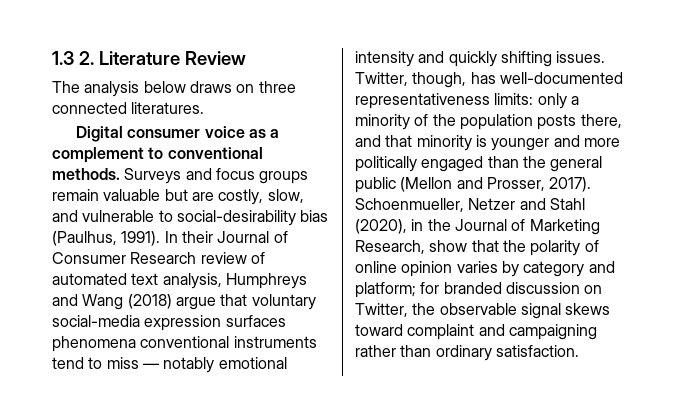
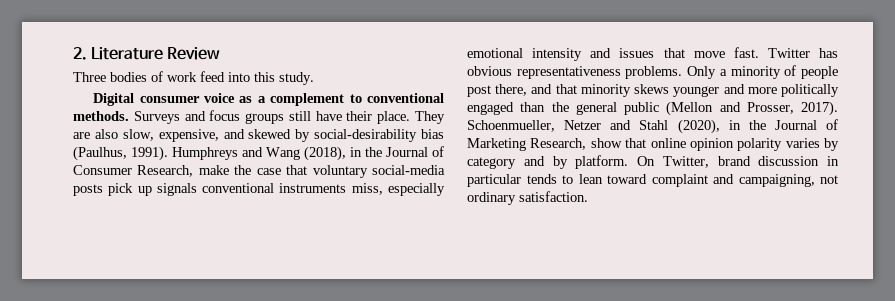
- 1.3 2. Literature Review
+ 2. Literature Review
- The analysis below draws on three connected literatures.
+ Three bodies of work feed into this study.
- Surveys and focus groups remain valuable but are costly, slow, and vulnerable to social-desirability bias (Paulhus, 1991). In their Journal of Consumer Research review of automated text analysis, Humphreys and Wang (2018) argue that voluntary social-media expression surfaces phenomena conventional instruments tend to miss — notably emotional intensity and quickly shifting issues. Twitter, though, has well-documented representativeness limits: only a minority of the population posts there, and that minority is younger and more politically engaged than the general public (Mellon and Prosser, 2017).
+ Surveys and focus groups still have their place. They are also slow, expensive, and skewed by social-desirability bias (Paulhus, 1991). Humphreys and Wang (2018), in the Journal of Consumer Research, make the case that voluntary social-media posts pick up signals conventional instruments miss, especially emotional intensity and issues that move fast. Twitter has obvious representativeness problems. Only a minority of people post there, and that minority skews younger and more politically engaged than the general public (Mellon and Prosser, 2017).
- Schoenmueller, Netzer and Stahl (2020), in the Journal of Marketing Research, show that the polarity of online opinion varies by category and platform; for branded discussion on Twitter, the observable signal skews toward complaint and campaigning rather than ordinary satisfaction.
+ Schoenmueller, Netzer and Stahl (2020), in the Journal of Marketing Research, show that online opinion polarity varies by category and by platform. On Twitter, brand discussion in particular tends to lean toward complaint and campaigning, not ordinary satisfaction.

